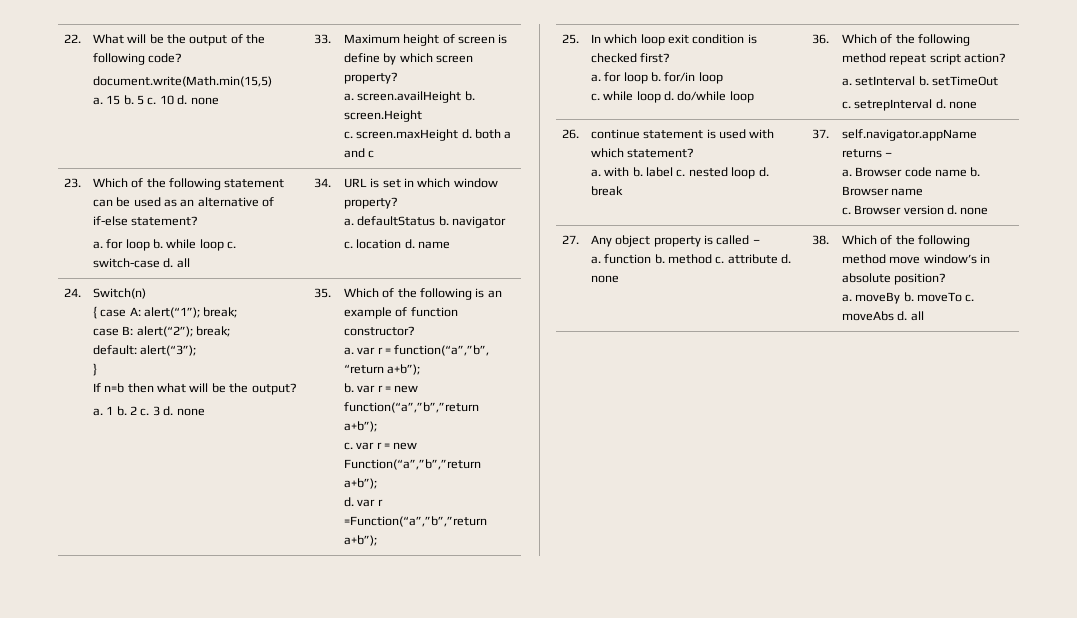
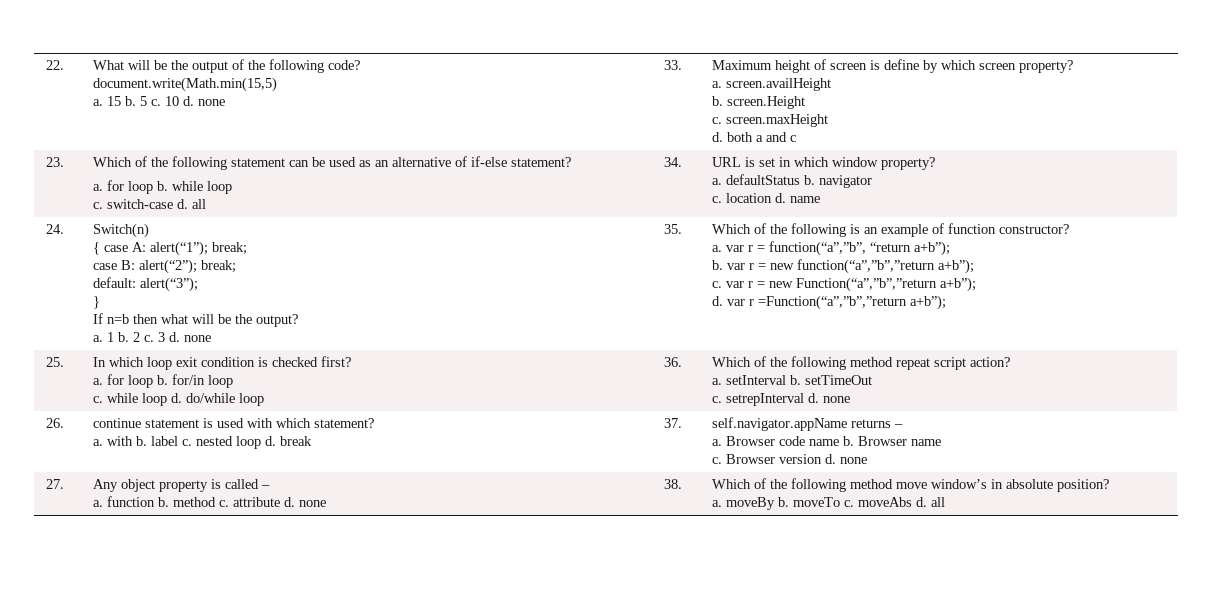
- a. screen.availHeight b. screen.Height
+ a. screen.availHeight
+ b. screen.Height
- c. screen.maxHeight d. both a and c
+ c. screen.maxHeight
+ d. both a and c
- a. for loop b. while loop c. switch-case d. all
+ a. for loop b. while loop
+ c. switch-case d. all

